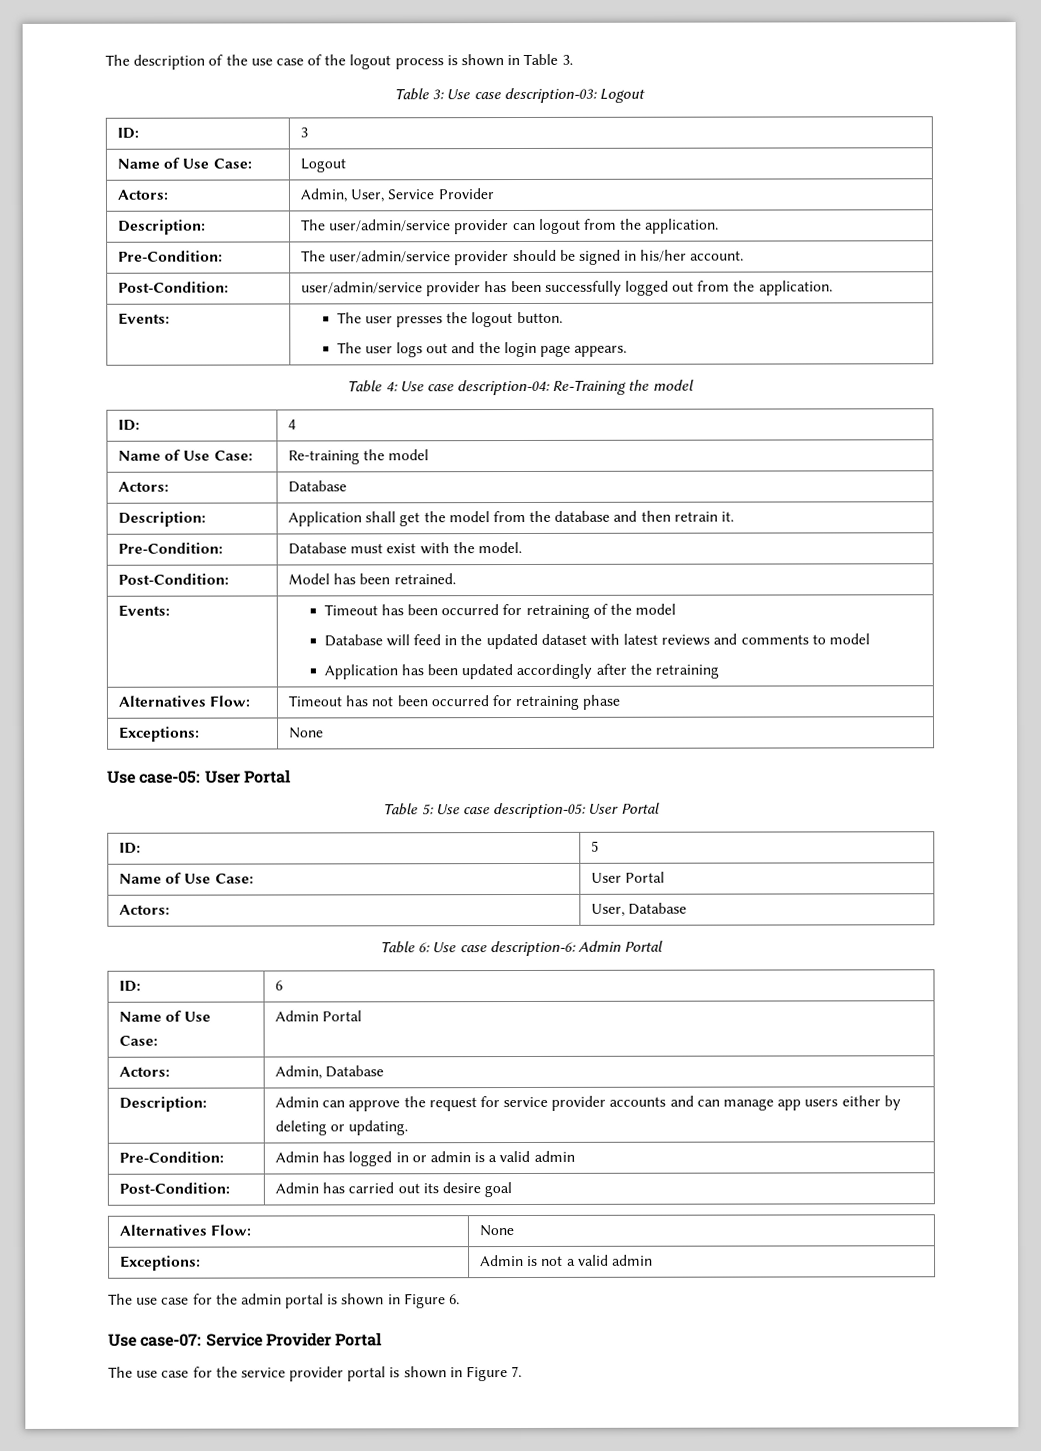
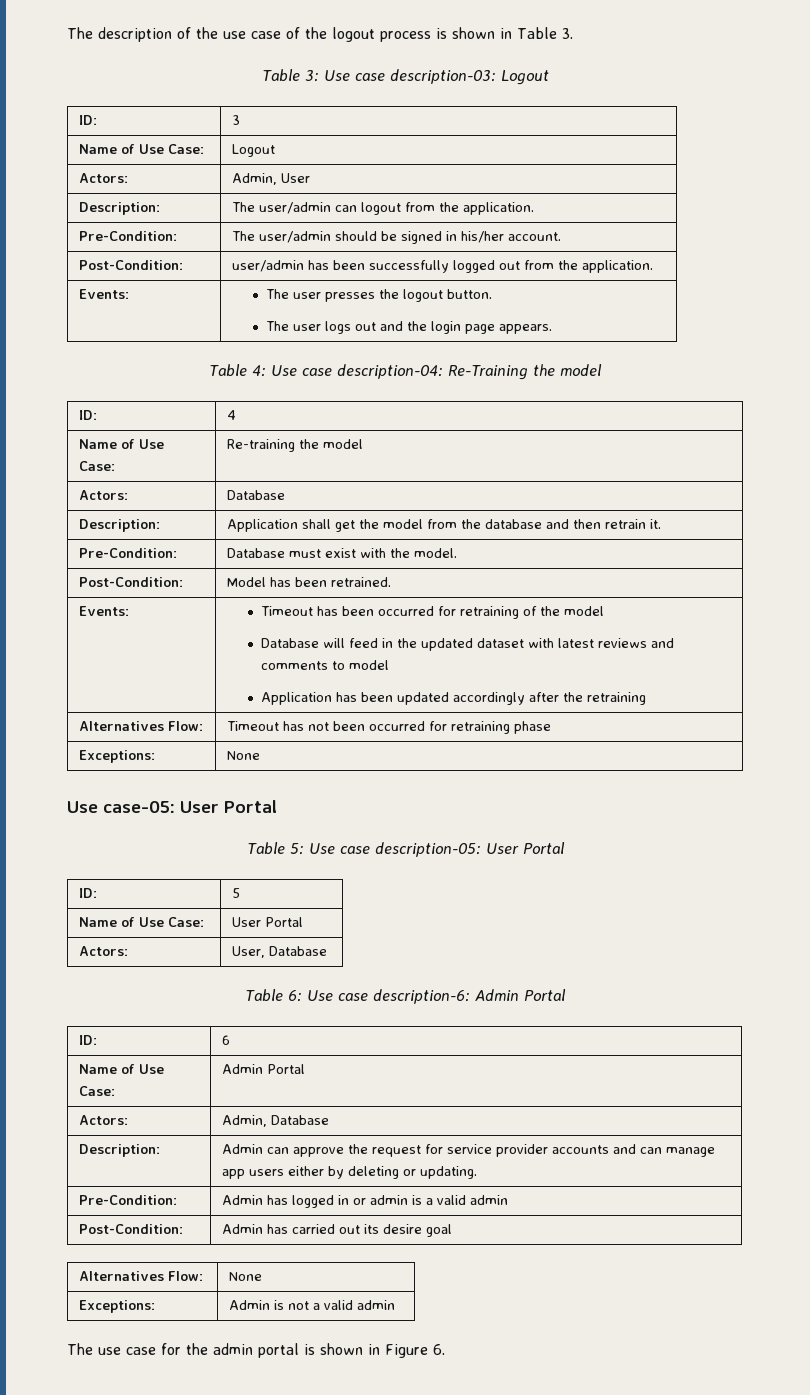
- Actors: | Admin, User, Service Provider
+ Actors: | Admin, User
- Description: | The user/admin/service provider can logout from the application.
+ Description: | The user/admin can logout from the application.
- Pre-Condition: | The user/admin/service provider should be signed in his/her account.
+ Pre-Condition: | The user/admin should be signed in his/her account.
- Post-Condition: | user/admin/service provider has been successfully logged out from the application.
+ Post-Condition: | user/admin has been successfully logged out from the application.
- Use case-07: Service Provider Portal
- The use case for the service provider portal is shown in Figure 7.

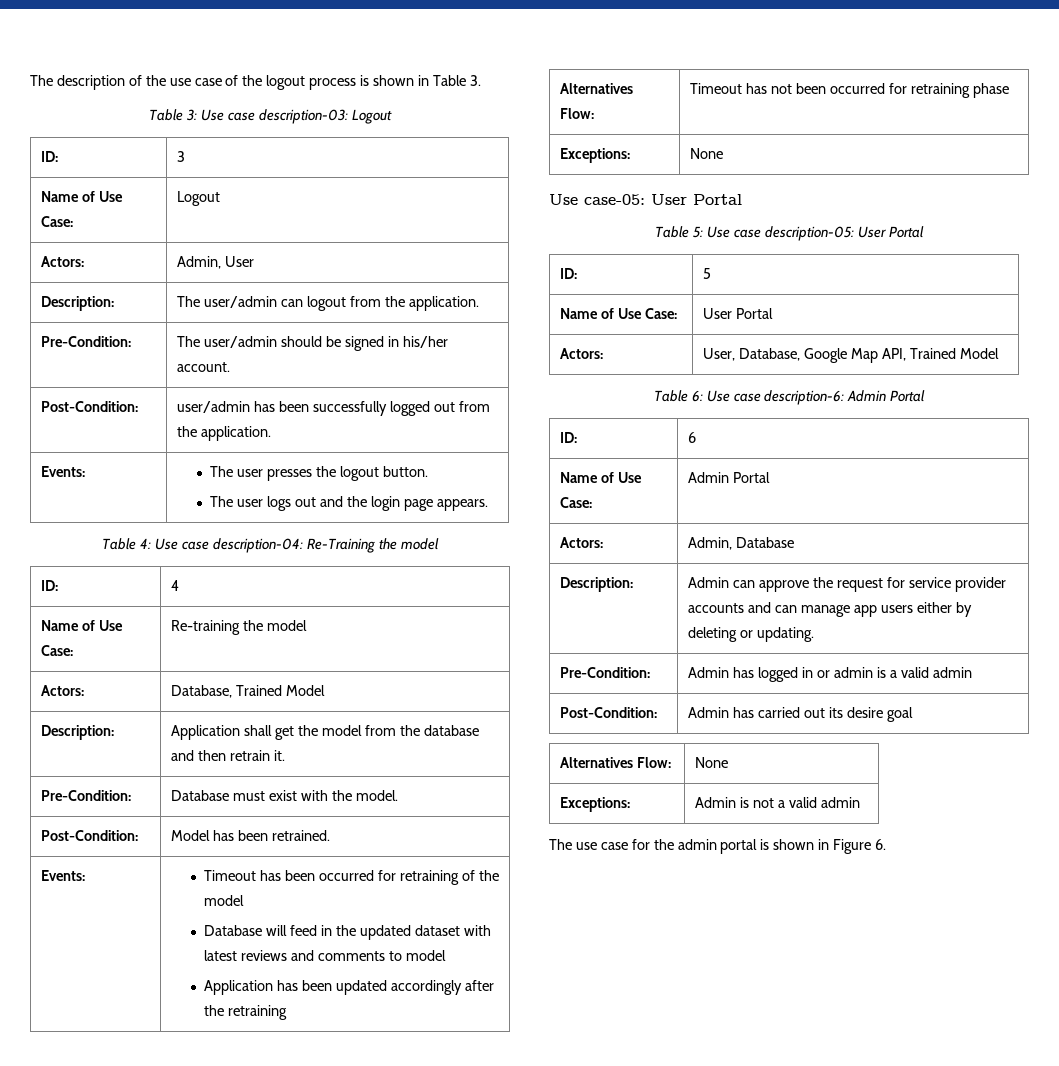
- Actors: | Database
+ Actors: | Database, Trained Model
- Actors: | User, Database
+ Actors: | User, Database, Google Map API, Trained Model

